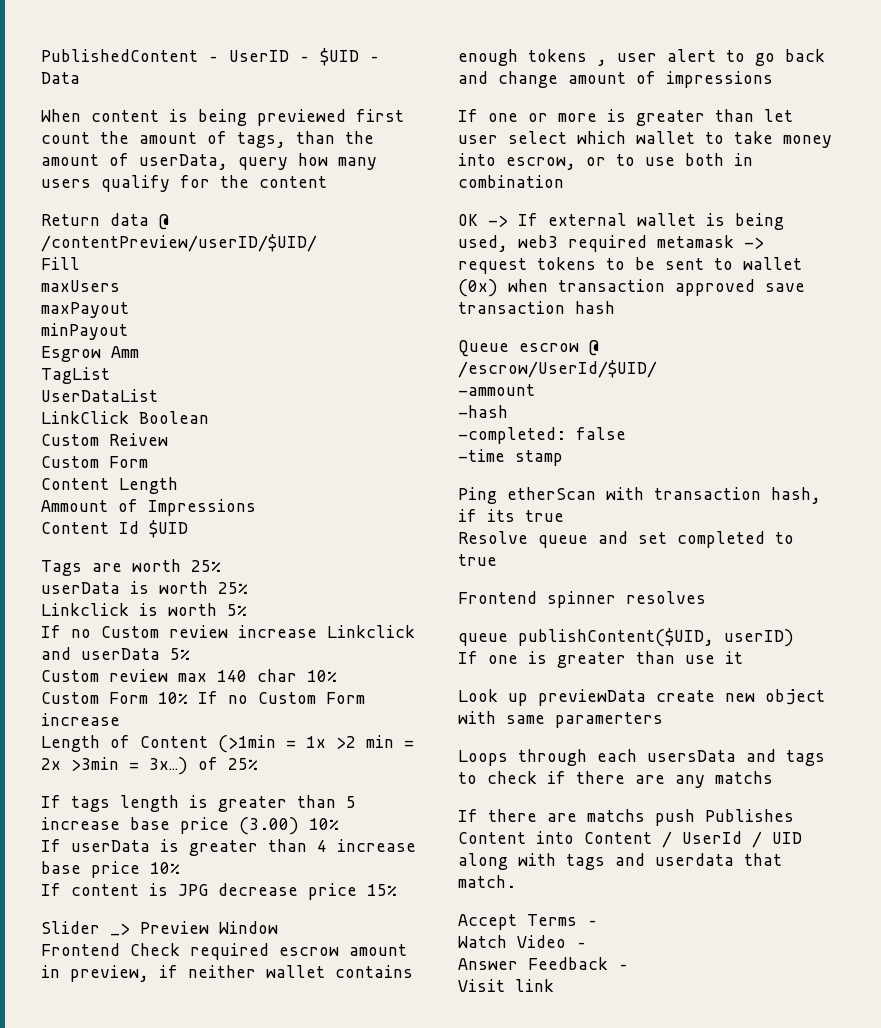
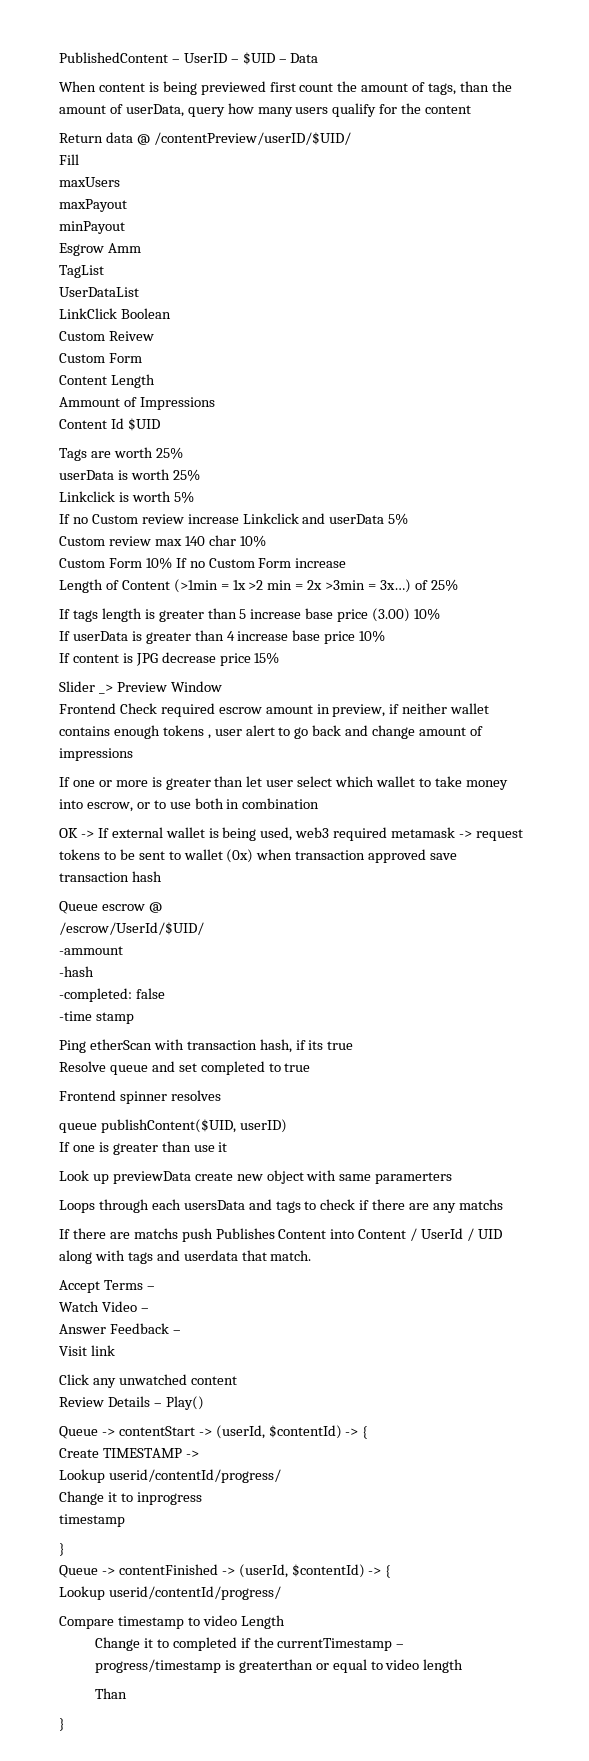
+ Click any unwatched content
+ Review Details – Play()
+ Queue -> contentStart -> (userId, $contentId) -> {
+ Create TIMESTAMP ->
+ Lookup userid/contentId/progress/
+ Change it to inprogress
+ timestamp
+ }
+ Queue -> contentFinished -> (userId, $contentId) -> {
+ Lookup userid/contentId/progress/
+ Compare timestamp to video Length
+ Change it to completed if the currentTimestamp – progress/timestamp is greaterthan or equal to video length
+ Than
+ }

